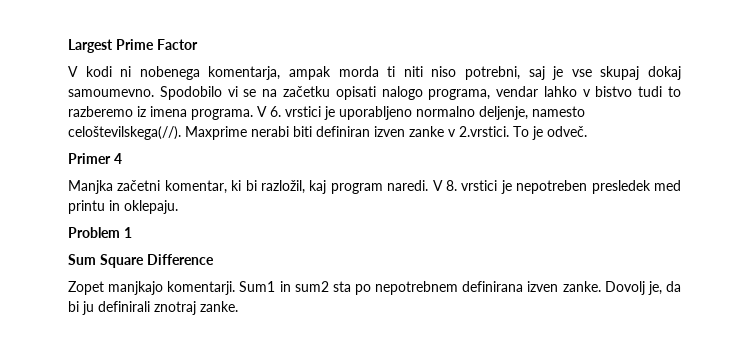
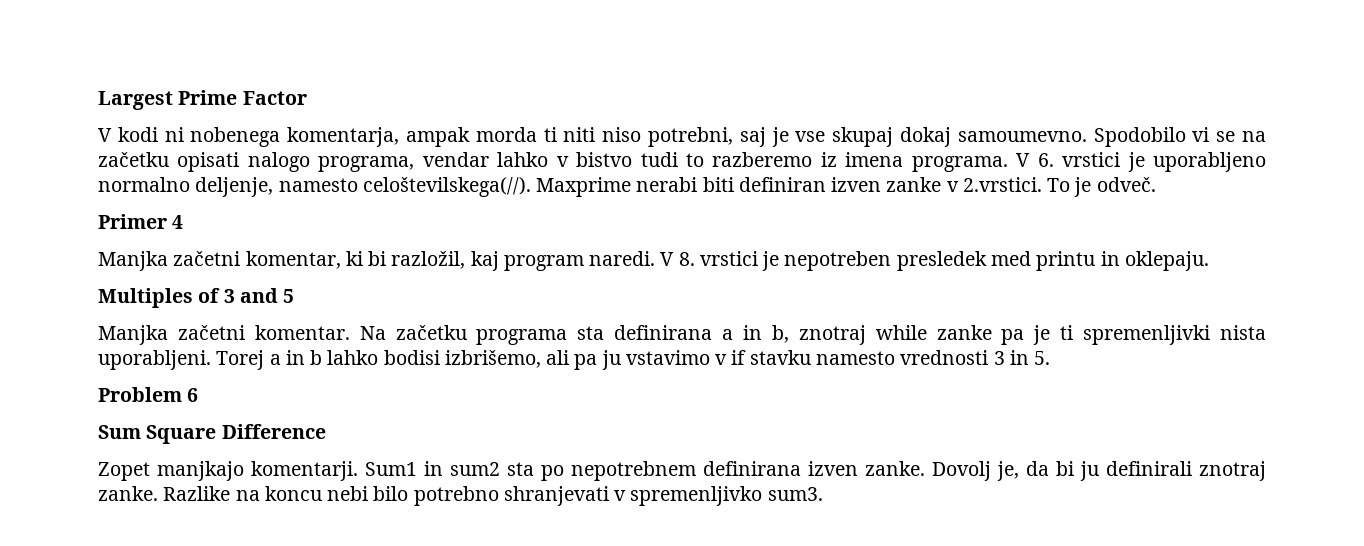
+ Multiples of 3 and 5
+ Manjka začetni komentar. Na začetku programa sta definirana a in b, znotraj while zanke pa je ti spremenljivki nista uporabljeni. Torej a in b lahko bodisi izbrišemo, ali pa ju vstavimo v if stavku namesto vrednosti 3 in 5.
- Problem 1
+ Problem 6
+ Razlike na koncu nebi bilo potrebno shranjevati v spremenljivko sum3.

